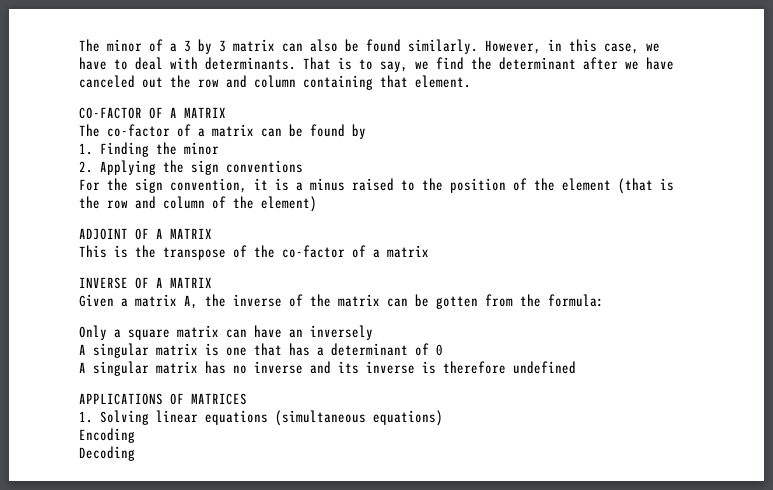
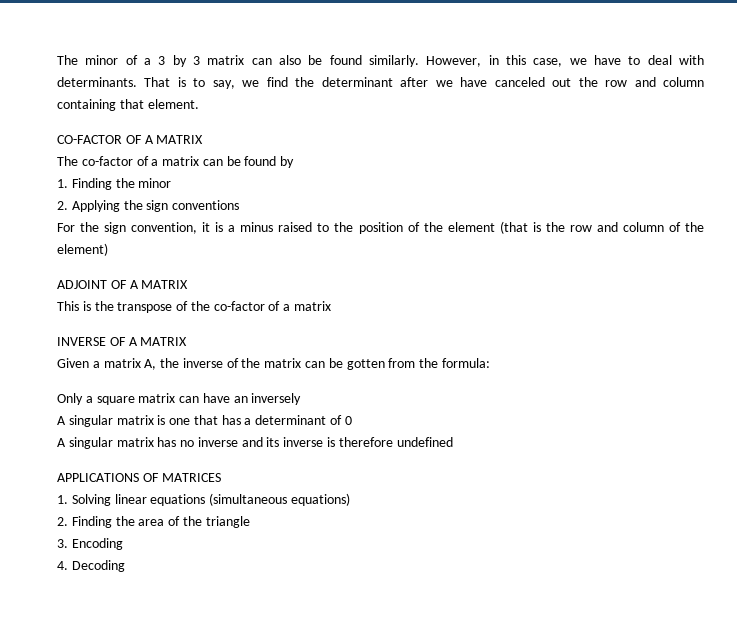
- Encoding
+ 2. Finding the area of the triangle
+ 3. Encoding
- Decoding
+ 4. Decoding

